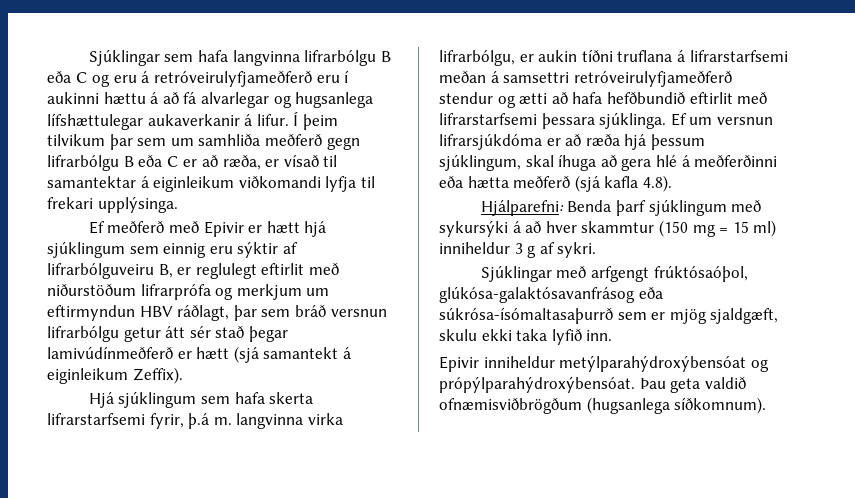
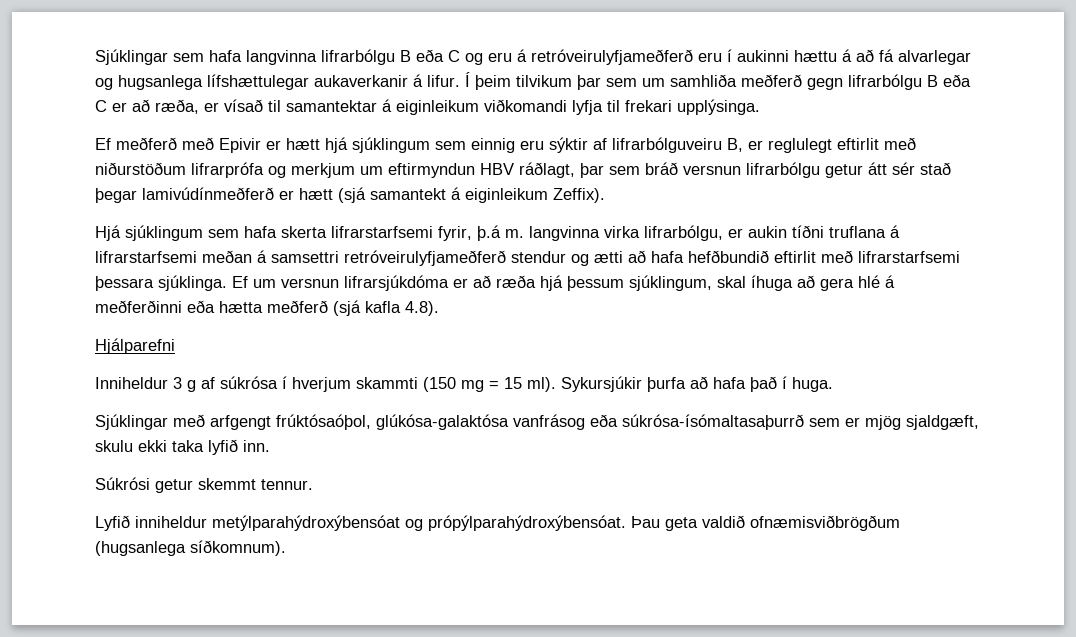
- Hjálparefni: Benda þarf sjúklingum með sykursýki á að hver skammtur (150 mg = 15 ml) inniheldur 3 g af sykri.
+ Hjálparefni
+ Inniheldur 3 g af súkrósa í hverjum skammti (150 mg = 15 ml). Sykursjúkir þurfa að hafa það í huga.
- Sjúklingar með arfgengt frúktósaóþol, glúkósa-galaktósavanfrásog eða súkrósa-ísómaltasaþurrð sem er mjög sjaldgæft, skulu ekki taka lyfið inn.
+ Sjúklingar með arfgengt frúktósaóþol, glúkósa-galaktósa vanfrásog eða súkrósa-ísómaltasaþurrð sem er mjög sjaldgæft, skulu ekki taka lyfið inn.
- Epivir inniheldur metýlparahýdroxýbensóat og própýlparahýdroxýbensóat.
+ Súkrósi getur skemmt tennur.
+ Lyfið inniheldur metýlparahýdroxýbensóat og própýlparahýdroxýbensóat.

